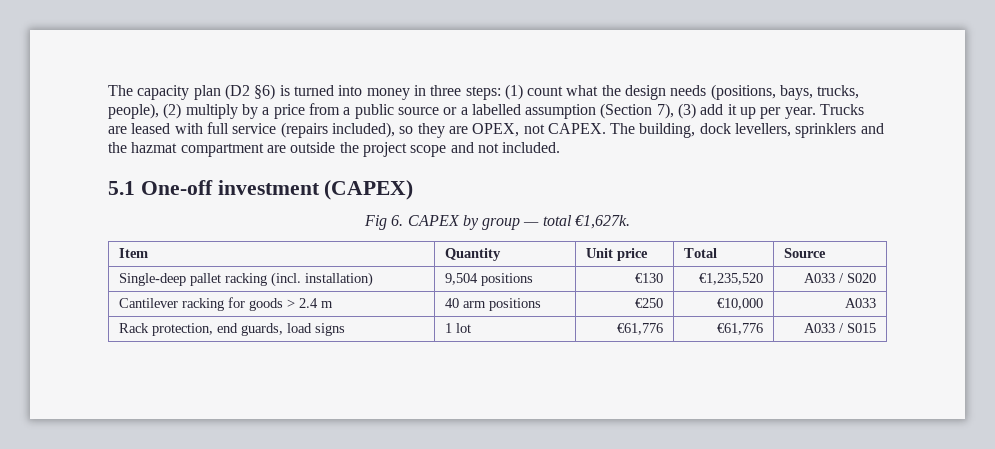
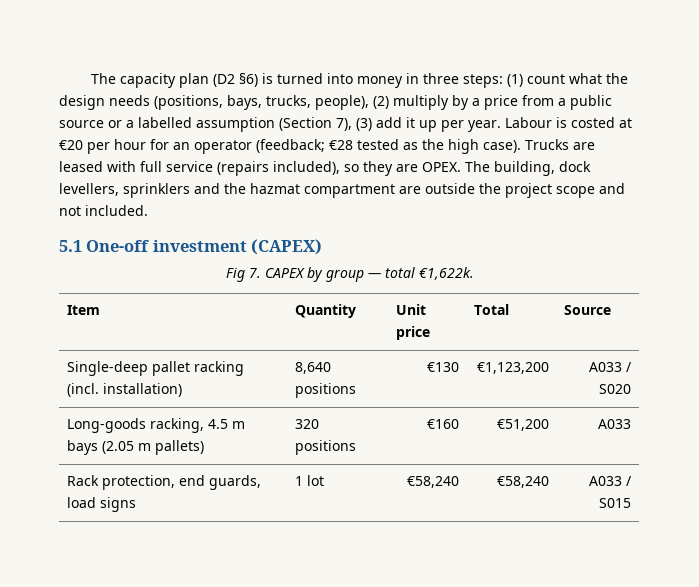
+ Labour is costed at €20 per hour for an operator (feedback; €28 tested as the high case).
- Trucks are leased with full service (repairs included), so they are OPEX, not CAPEX.
+ Trucks are leased with full service (repairs included), so they are OPEX.
- Fig 6. CAPEX by group — total €1,627k.
+ Fig 7. CAPEX by group — total €1,622k.
- Single-deep pallet racking (incl. installation) | 9,504 positions | €130 | €1,235,520 | A033 / S020
+ Single-deep pallet racking (incl. installation) | 8,640 positions | €130 | €1,123,200 | A033 / S020
- Cantilever racking for goods > 2.4 m | 40 arm positions | €250 | €10,000 | A033
+ Long-goods racking, 4.5 m bays (2.05 m pallets) | 320 positions | €160 | €51,200 | A033
- Rack protection, end guards, load signs | 1 lot | €61,776 | €61,776 | A033 / S015
+ Rack protection, end guards, load signs | 1 lot | €58,240 | €58,240 | A033 / S015

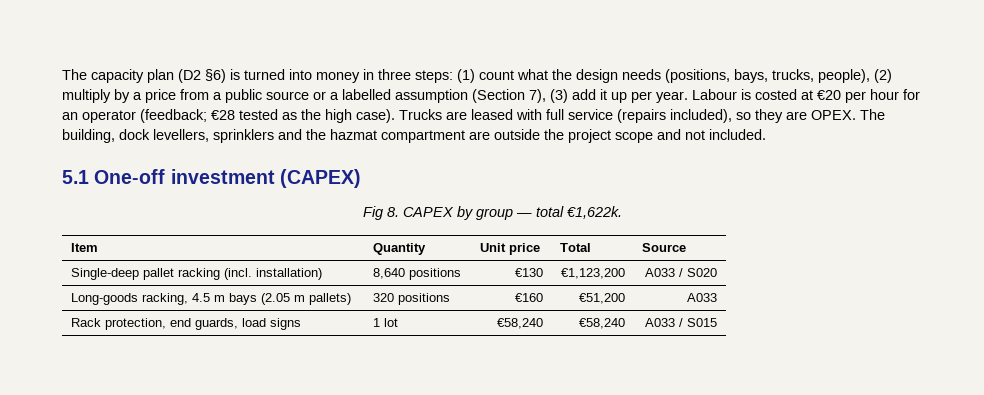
- Fig 7. CAPEX by group — total €1,622k.
+ Fig 8. CAPEX by group — total €1,622k.

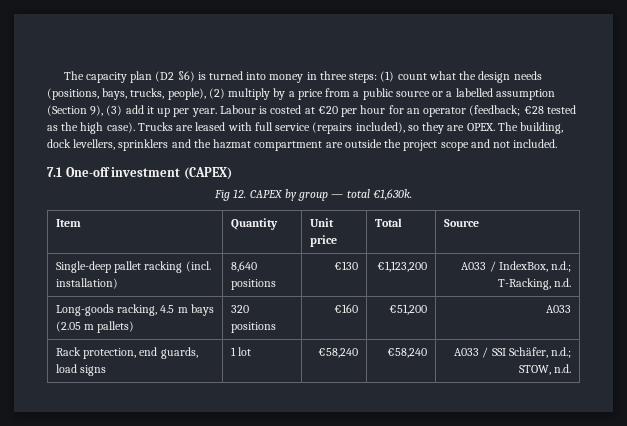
- The capacity plan (D2 §6) is turned into money in three steps: (1) count what the design needs (positions, bays, trucks, people), (2) multiply by a price from a public source or a labelled assumption (Section 7), (3) add it up per year.
+ The capacity plan (D2 §6) is turned into money in three steps: (1) count what the design needs (positions, bays, trucks, people), (2) multiply by a price from a public source or a labelled assumption (Section 9), (3) add it up per year.
- 5.1 One-off investment (CAPEX)
+ 7.1 One-off investment (CAPEX)
- Fig 8. CAPEX by group — total €1,622k.
+ Fig 12. CAPEX by group — total €1,630k.
- Single-deep pallet racking (incl. installation) | 8,640 positions | €130 | €1,123,200 | A033 / S020
+ Single-deep pallet racking (incl. installation) | 8,640 positions | €130 | €1,123,200 | A033 / IndexBox, n.d.; T-Racking, n.d.
- Rack protection, end guards, load signs | 1 lot | €58,240 | €58,240 | A033 / S015
+ Rack protection, end guards, load signs | 1 lot | €58,240 | €58,240 | A033 / SSI Schäfer, n.d.; STOW, n.d.

